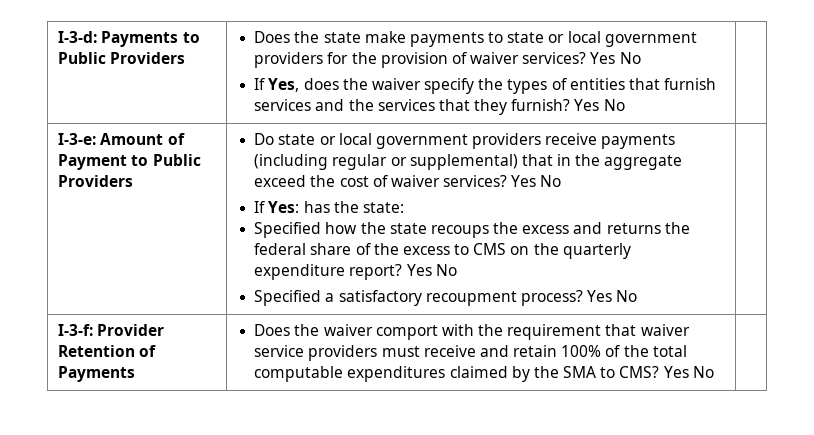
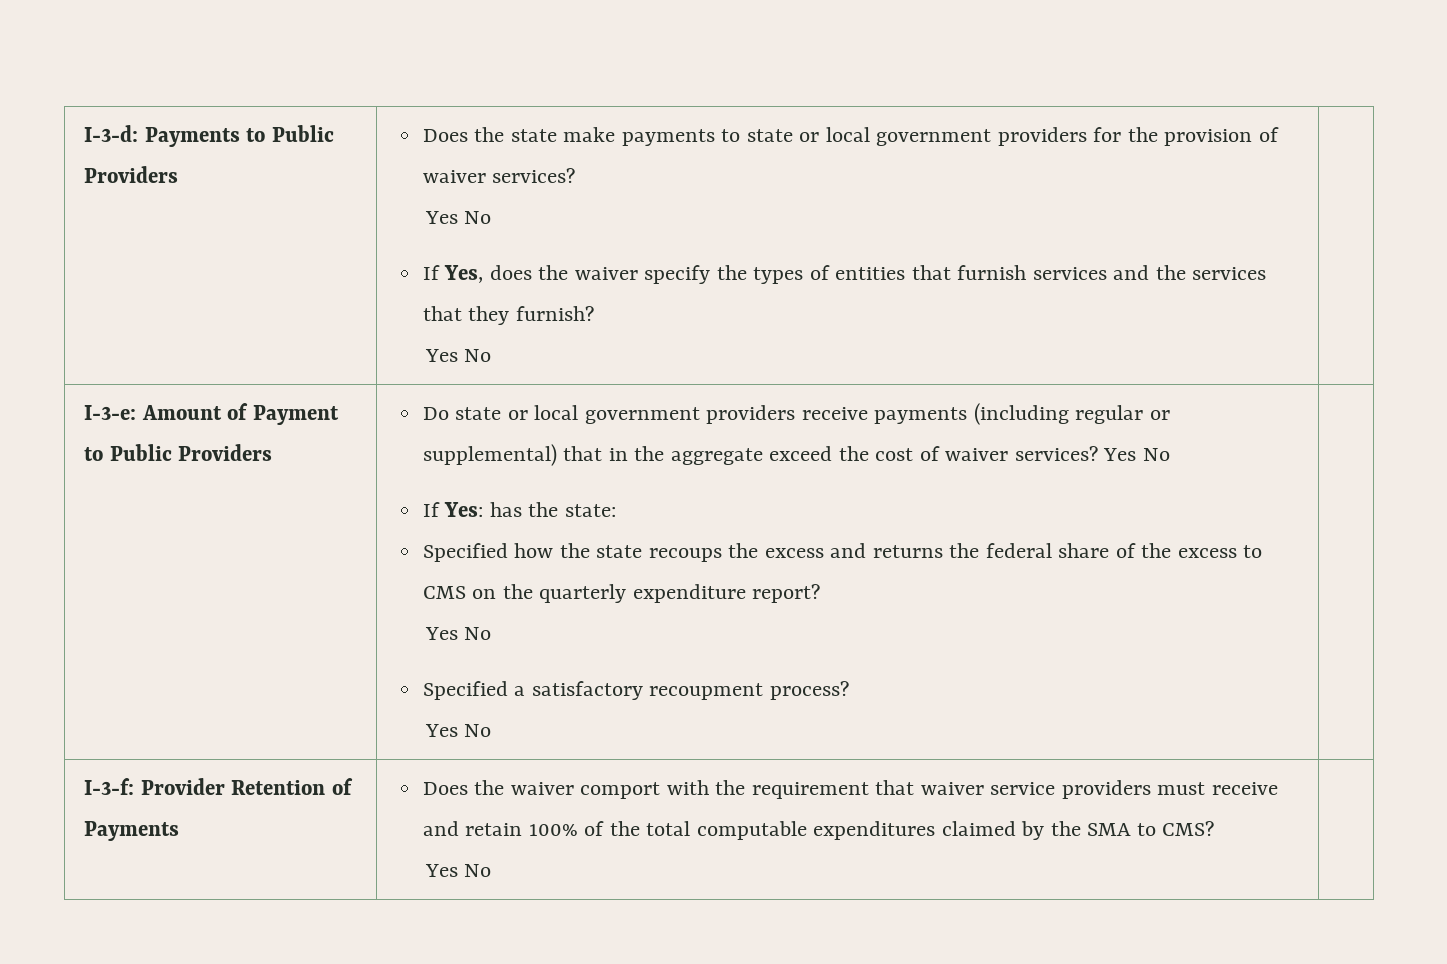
- Does the state make payments to state or local government providers for the provision of waiver services? Yes No
+ Does the state make payments to state or local government providers for the provision of waiver services?
+ Yes No
- If Yes, does the waiver specify the types of entities that furnish services and the services that they furnish? Yes No
+ If Yes, does the waiver specify the types of entities that furnish services and the services that they furnish?
+ Yes No
- Specified how the state recoups the excess and returns the federal share of the excess to CMS on the quarterly expenditure report? Yes No
+ Specified how the state recoups the excess and returns the federal share of the excess to CMS on the quarterly expenditure report?
+ Yes No
- Specified a satisfactory recoupment process? Yes No
+ Specified a satisfactory recoupment process?
+ Yes No
- I-3-f: Provider Retention of Payments | Does the waiver comport with the requirement that waiver service providers must receive and retain 100% of the total computable expenditures claimed by the SMA to CMS? Yes No |
+ I-3-f: Provider Retention of Payments | Does the waiver comport with the requirement that waiver service providers must receive and retain 100% of the total computable expenditures claimed by the SMA to CMS?
+ Yes No |

